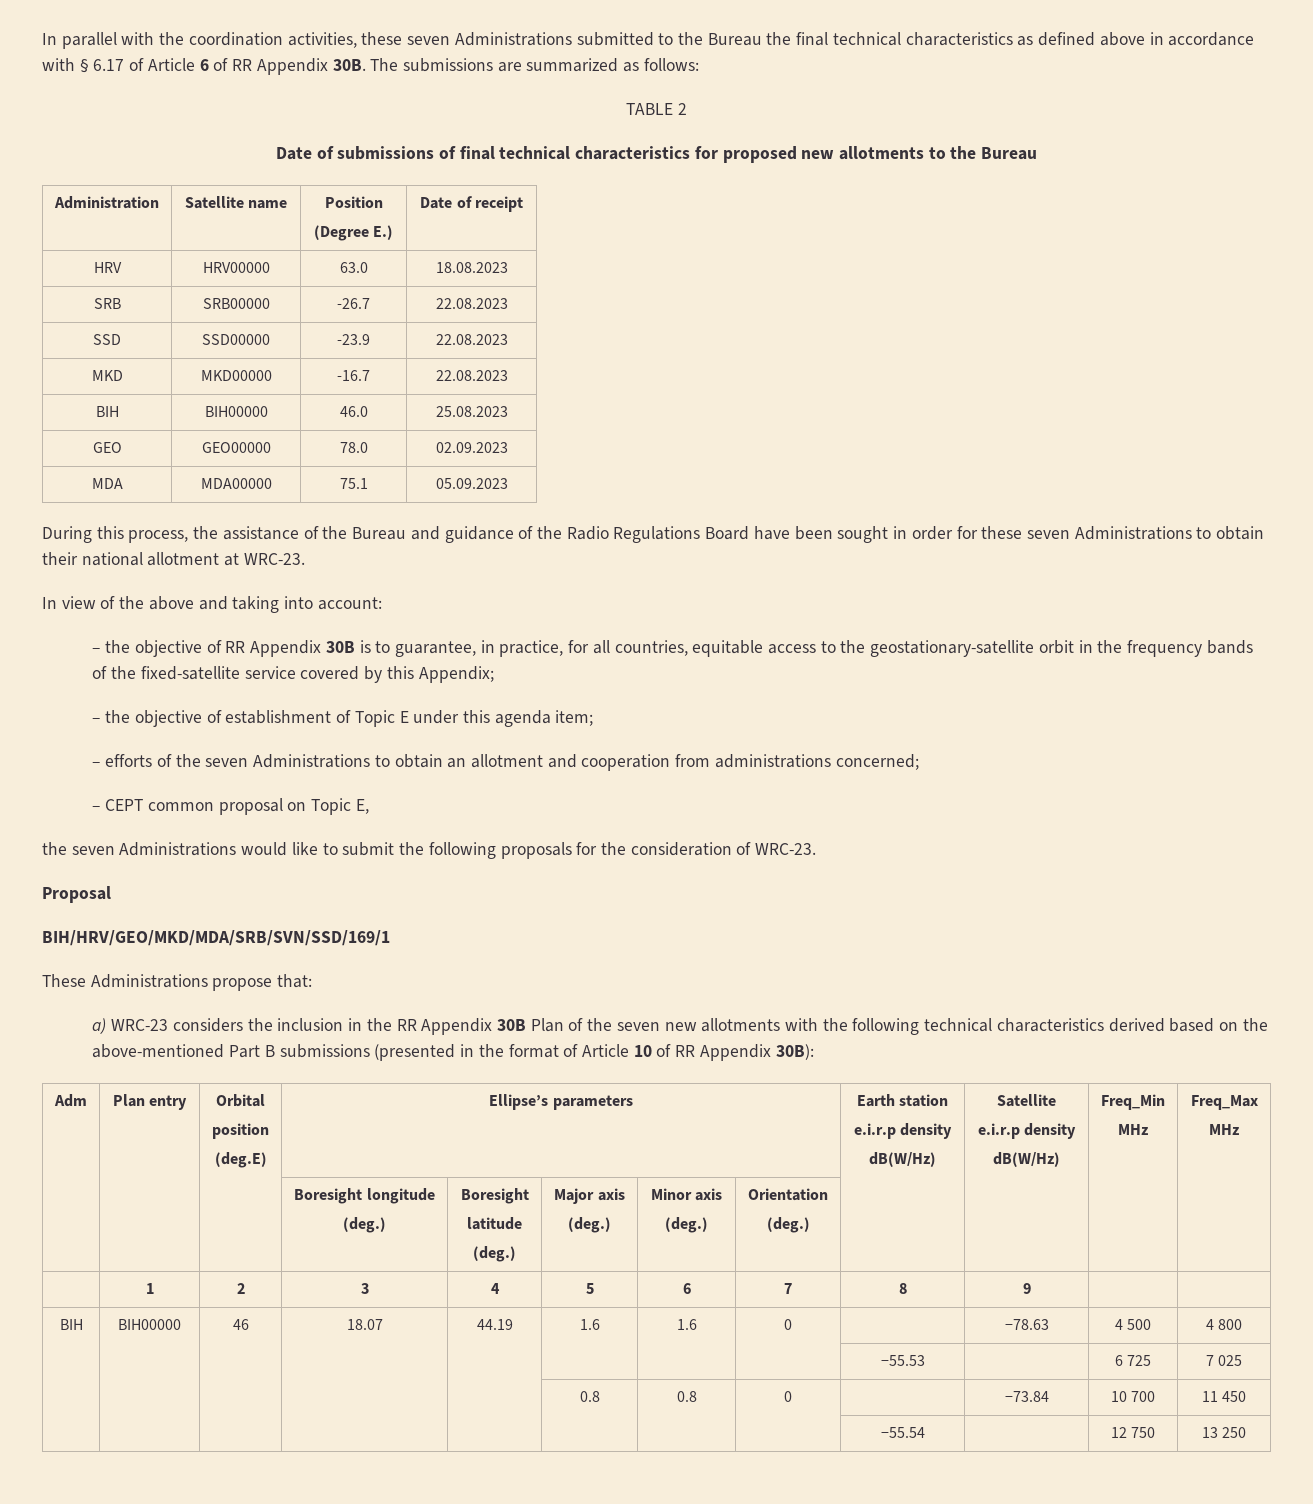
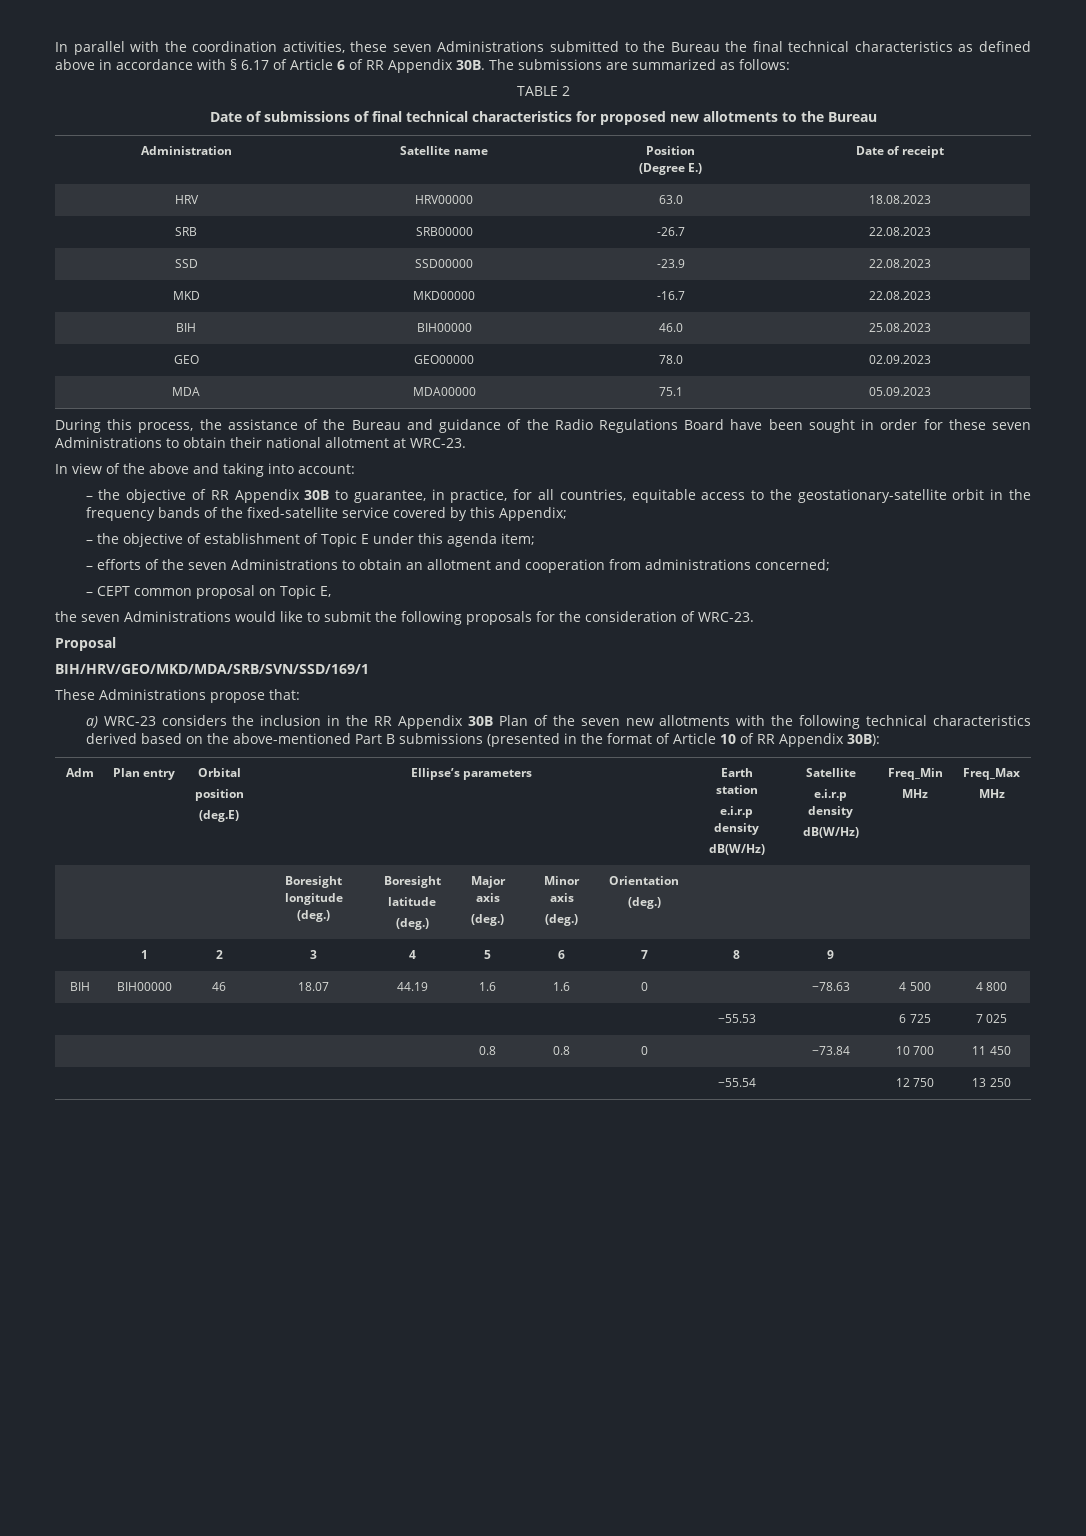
- – the objective of RR Appendix 30B is to guarantee, in practice, for all countries, equitable access to the geostationary-satellite orbit in the frequency bands of the fixed-satellite service covered by this Appendix;
+ – the objective of RR Appendix 30B to guarantee, in practice, for all countries, equitable access to the geostationary-satellite orbit in the frequency bands of the fixed-satellite service covered by this Appendix;

